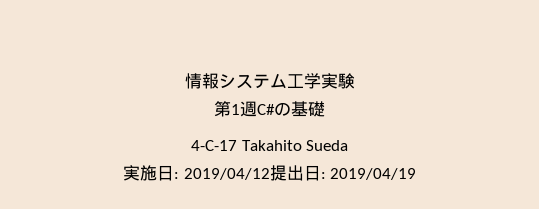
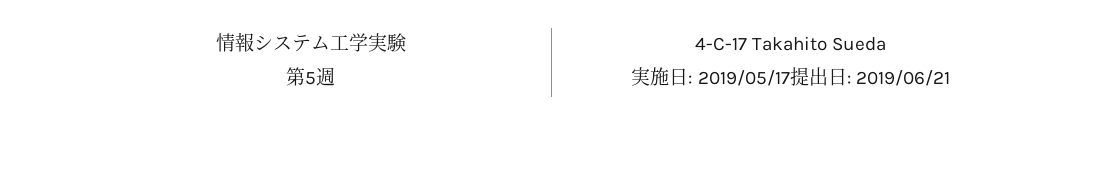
- 第1週C#の基礎
+ 第5週
- 実施日: 2019/04/12提出日: 2019/04/19
+ 実施日: 2019/05/17提出日: 2019/06/21

